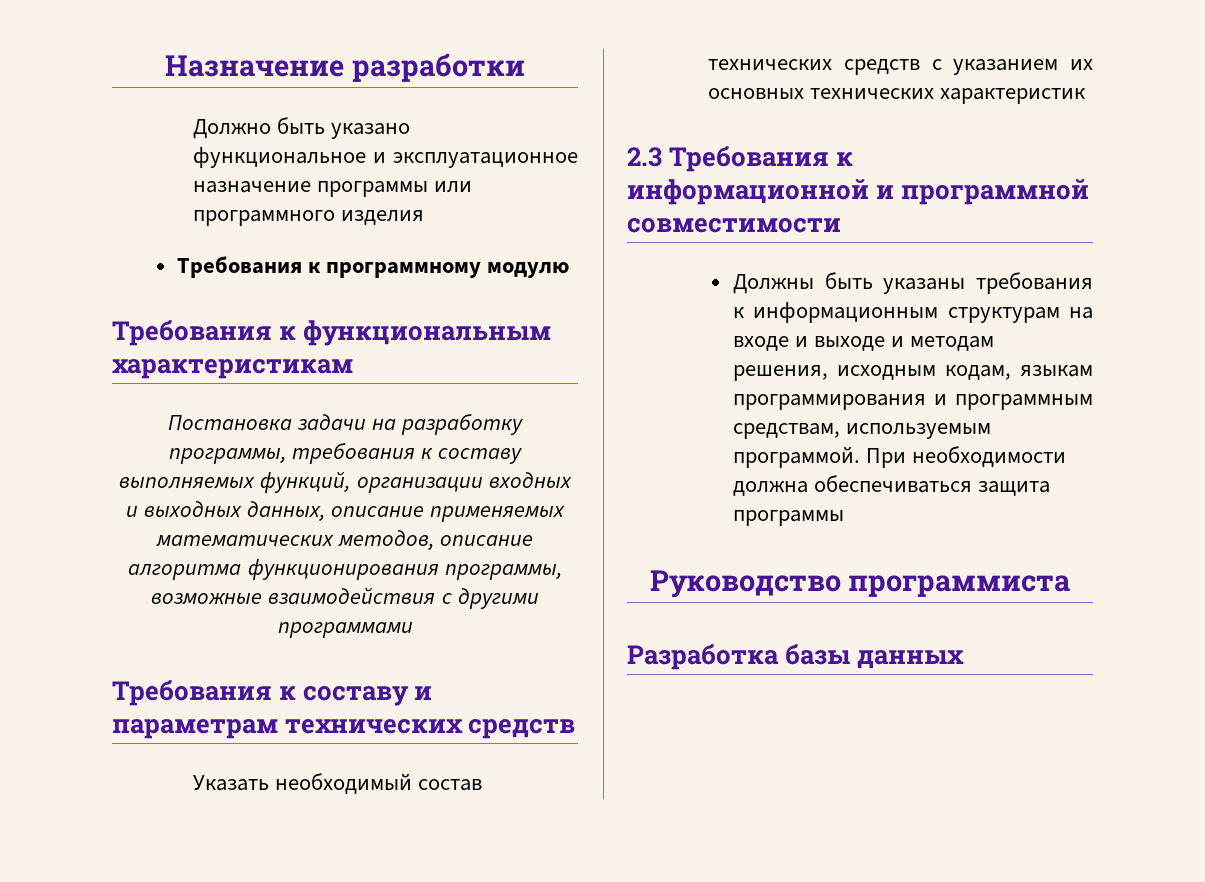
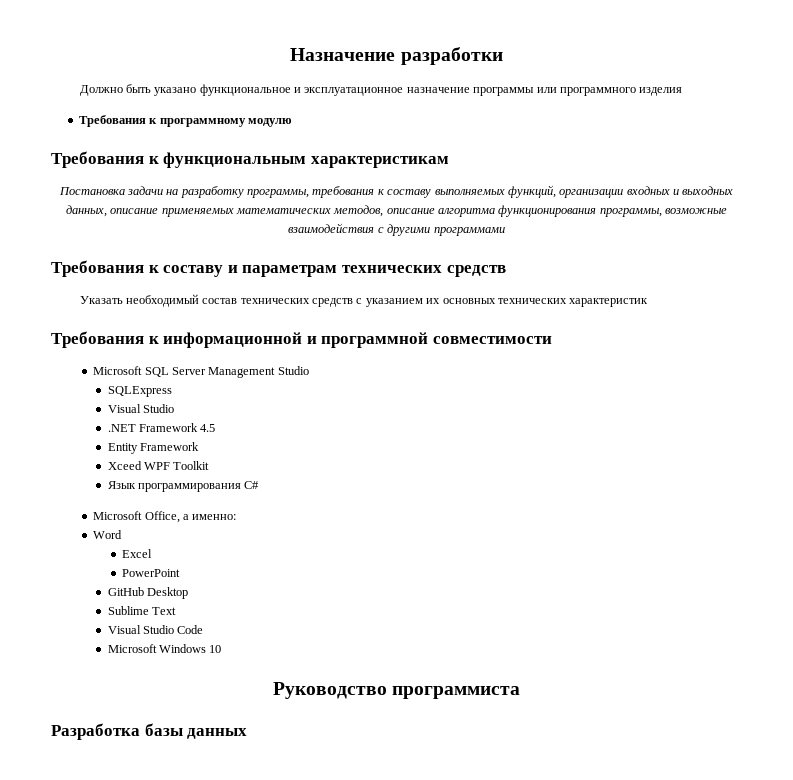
- 2.3 Требования к информационной и программной совместимости
+ Требования к информационной и программной совместимости
- Должны быть указаны требования к информационным структурам на входе и выходе и методам решения, исходным кодам, языкам программирования и программным средствам, используемым программой. При необходимости должна обеспечиваться защита программы
+ Microsoft SQL Server Management Studio
+ SQLExpress
+ Visual Studio
+ .NET Framework 4.5
+ Entity Framework
+ Xceed WPF Toolkit
+ Язык программирования C#
+ Microsoft Office, а именно:
+ Word
+ Excel
+ PowerPoint
+ GitHub Desktop
+ Sublime Text
+ Visual Studio Code
+ Microsoft Windows 10

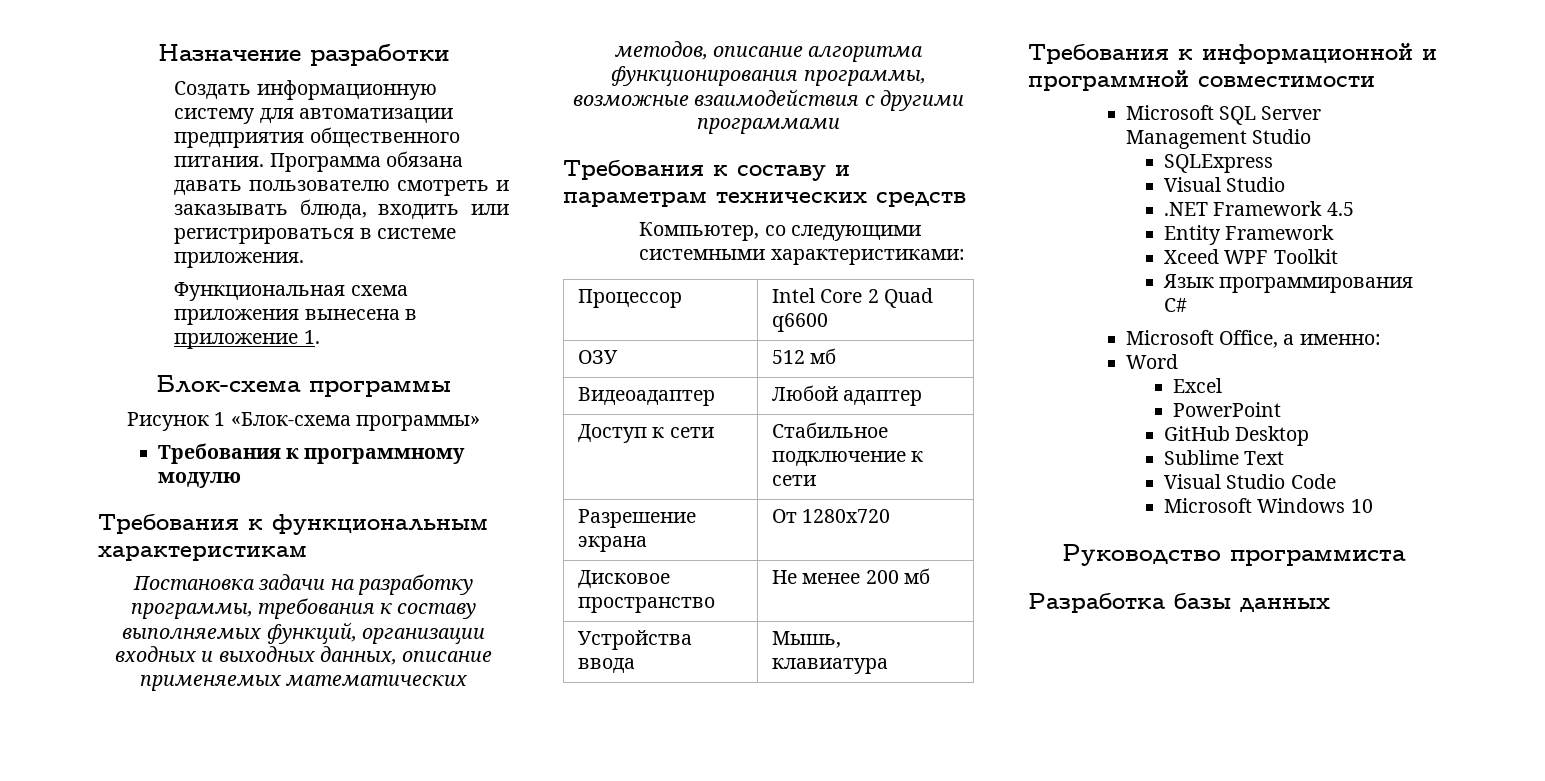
- Должно быть указано функциональное и эксплуатационное назначение программы или программного изделия
+ Создать информационную систему для автоматизации предприятия общественного питания. Программа обязана давать пользователю смотреть и заказывать блюда, входить или регистрироваться в системе приложения.
+ Функциональная схема приложения вынесена в приложение 1.
+ Блок-схема программы
+ Рисунок 1 «Блок-схема программы»
- Указать необходимый состав технических средств с указанием их основных технических характеристик
+ Компьютер, со следующими системными характеристиками:
+ Процессор | Intel Core 2 Quad q6600
+ ОЗУ | 512 мб
+ Видеоадаптер | Любой адаптер
+ Доступ к сети | Стабильное подключение к сети
+ Разрешение экрана | От 1280х720
+ Дисковое пространство | Не менее 200 мб
+ Устройства ввода | Мышь, клавиатура

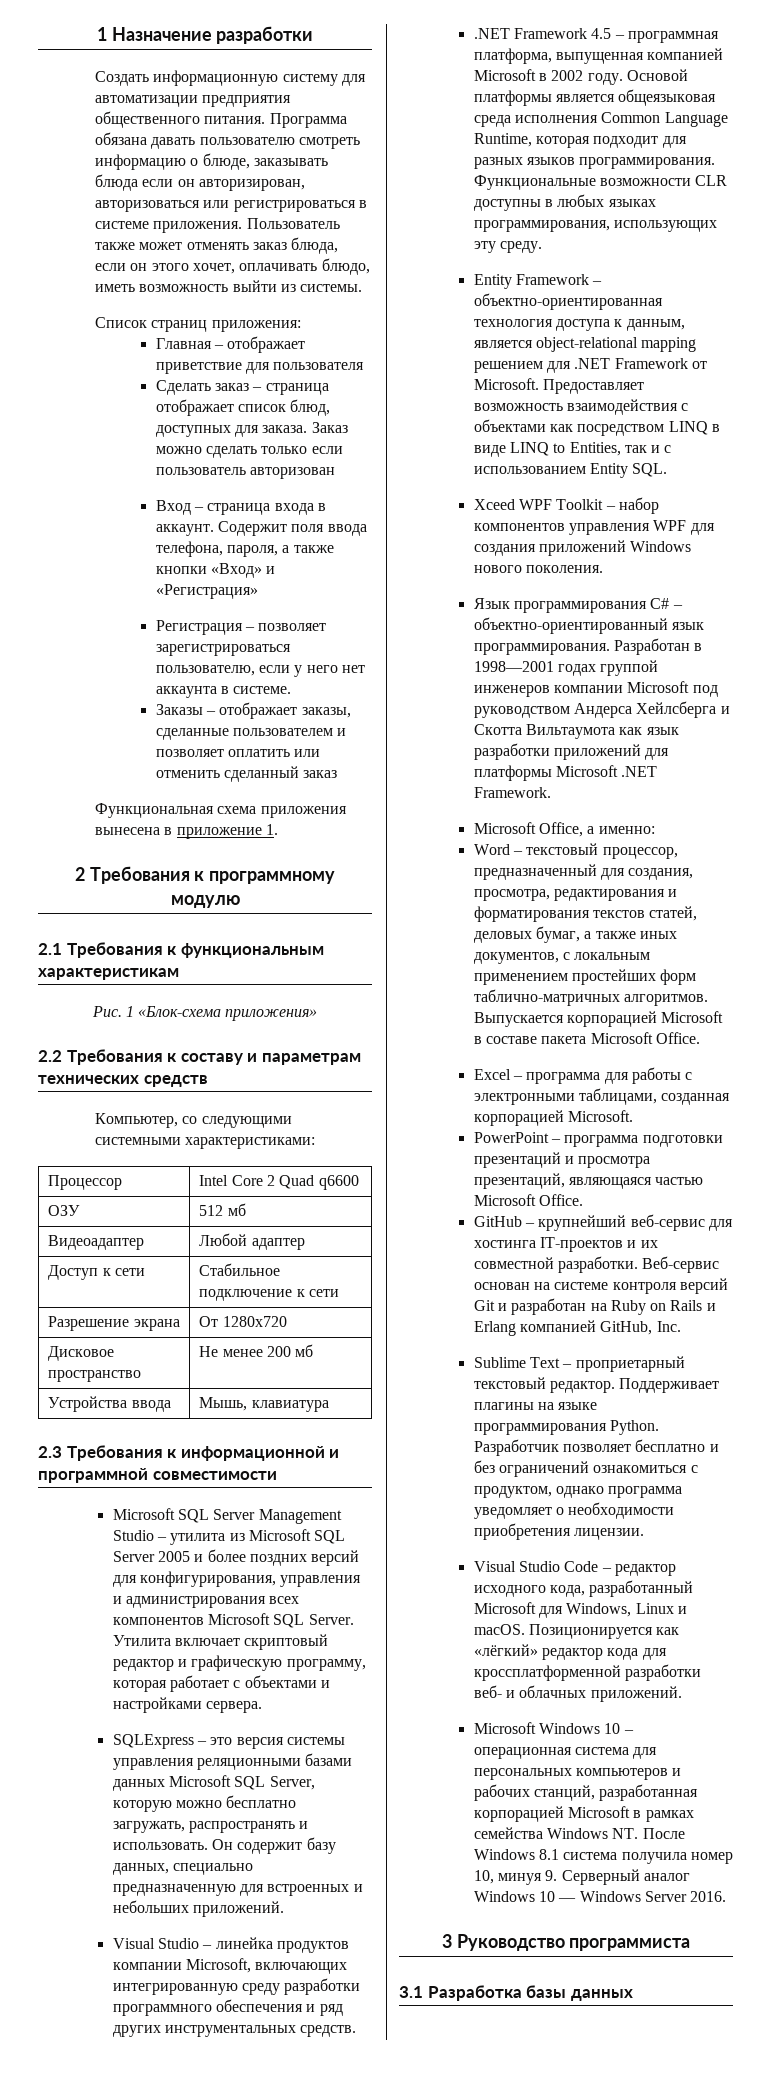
- Назначение разработки
+ 1 Назначение разработки
- Программа обязана давать пользователю смотреть и заказывать блюда, входить или регистрироваться в системе приложения.
+ Программа обязана давать пользователю смотреть информацию о блюде, заказывать блюда если он авторизирован, авторизоваться или регистрироваться в системе приложения. Пользователь также может отменять заказ блюда, если он этого хочет, оплачивать блюдо, иметь возможность выйти из системы.
+ Список страниц приложения:
+ Главная – отображает приветствие для пользователя
+ Сделать заказ – страница отображает список блюд, доступных для заказа. Заказ можно сделать только если пользователь авторизован
+ Вход – страница входа в аккаунт. Содержит поля ввода телефона, пароля, а также кнопки «Вход» и «Регистрация»
+ Регистрация – позволяет зарегистрироваться пользователю, если у него нет аккаунта в системе.
+ Заказы – отображает заказы, сделанные пользователем и позволяет оплатить или отменить сделанный заказ
- Блок-схема программы
- Рисунок 1 «Блок-схема программы»
- Требования к программному модулю
+ 2 Требования к программному модулю
- Требования к функциональным характеристикам
+ 2.1 Требования к функциональным характеристикам
- Постановка задачи на разработку программы, требования к составу выполняемых функций, организации входных и выходных данных, описание применяемых математических методов, описание алгоритма функционирования программы, возможные взаимодействия с другими программами
- Требования к составу и параметрам технических средств
+ Рис. 1 «Блок-схема приложения»
+ 2.2 Требования к составу и параметрам технических средств
- Требования к информационной и программной совместимости
+ 2.3 Требования к информационной и программной совместимости
- Microsoft SQL Server Management Studio
- SQLExpress
- Visual Studio
- .NET Framework 4.5
- Entity Framework
- Xceed WPF Toolkit
- Язык программирования C#
+ Microsoft SQL Server Management Studio – утилита из Microsoft SQL Server 2005 и более поздних версий для конфигурирования, управления и администрирования всех компонентов Microsoft SQL Server. Утилита включает скриптовый редактор и графическую программу, которая работает с объектами и настройками сервера.
+ SQLExpress – это версия системы управления реляционными базами данных Microsoft SQL Server, которую можно бесплатно загружать, распространять и использовать. Он содержит базу данных, специально предназначенную для встроенных и небольших приложений.
+ Visual Studio – линейка продуктов компании Microsoft, включающих интегрированную среду разработки программного обеспечения и ряд других инструментальных средств.
+ .NET Framework 4.5 – программная платформа, выпущенная компанией Microsoft в 2002 году. Основой платформы является общеязыковая среда исполнения Common Language Runtime, которая подходит для разных языков программирования. Функциональные возможности CLR доступны в любых языках программирования, использующих эту среду.
+ Entity Framework – объектно-ориентированная технология доступа к данным, является object-relational mapping решением для .NET Framework от Microsoft. Предоставляет возможность взаимодействия с объектами как посредством LINQ в виде LINQ to Entities, так и с использованием Entity SQL.
+ Xceed WPF Toolkit – набор компонентов управления WPF для создания приложений Windows нового поколения.
+ Язык программирования C# – объектно-ориентированный язык программирования. Разработан в 1998—2001 годах группой инженеров компании Microsoft под руководством Андерса Хейлсберга и Скотта Вильтаумота как язык разработки приложений для платформы Microsoft .NET Framework.
- Word
- Excel
- PowerPoint
- GitHub Desktop
- Sublime Text
- Visual Studio Code
- Microsoft Windows 10
- Руководство программиста
+ Word – текстовый процессор, предназначенный для создания, просмотра, редактирования и форматирования текстов статей, деловых бумаг, а также иных документов, с локальным применением простейших форм таблично-матричных алгоритмов. Выпускается корпорацией Microsoft в составе пакета Microsoft Office.
+ Excel – программа для работы с электронными таблицами, созданная корпорацией Microsoft.
+ PowerPoint – программа подготовки презентаций и просмотра презентаций, являющаяся частью Microsoft Office.
+ GitHub – крупнейший веб-сервис для хостинга IT-проектов и их совместной разработки. Веб-сервис основан на системе контроля версий Git и разработан на Ruby on Rails и Erlang компанией GitHub, Inc.
+ Sublime Text – проприетарный текстовый редактор. Поддерживает плагины на языке программирования Python. Разработчик позволяет бесплатно и без ограничений ознакомиться с продуктом, однако программа уведомляет о необходимости приобретения лицензии.
+ Visual Studio Code – редактор исходного кода, разработанный Microsoft для Windows, Linux и macOS. Позиционируется как «лёгкий» редактор кода для кроссплатформенной разработки веб- и облачных приложений.
+ Microsoft Windows 10 – операционная система для персональных компьютеров и рабочих станций, разработанная корпорацией Microsoft в рамках семейства Windows NT. После Windows 8.1 система получила номер 10, минуя 9. Серверный аналог Windows 10 — Windows Server 2016.
+ 3 Руководство программиста
- Разработка базы данных
+ 3.1 Разработка базы данных

